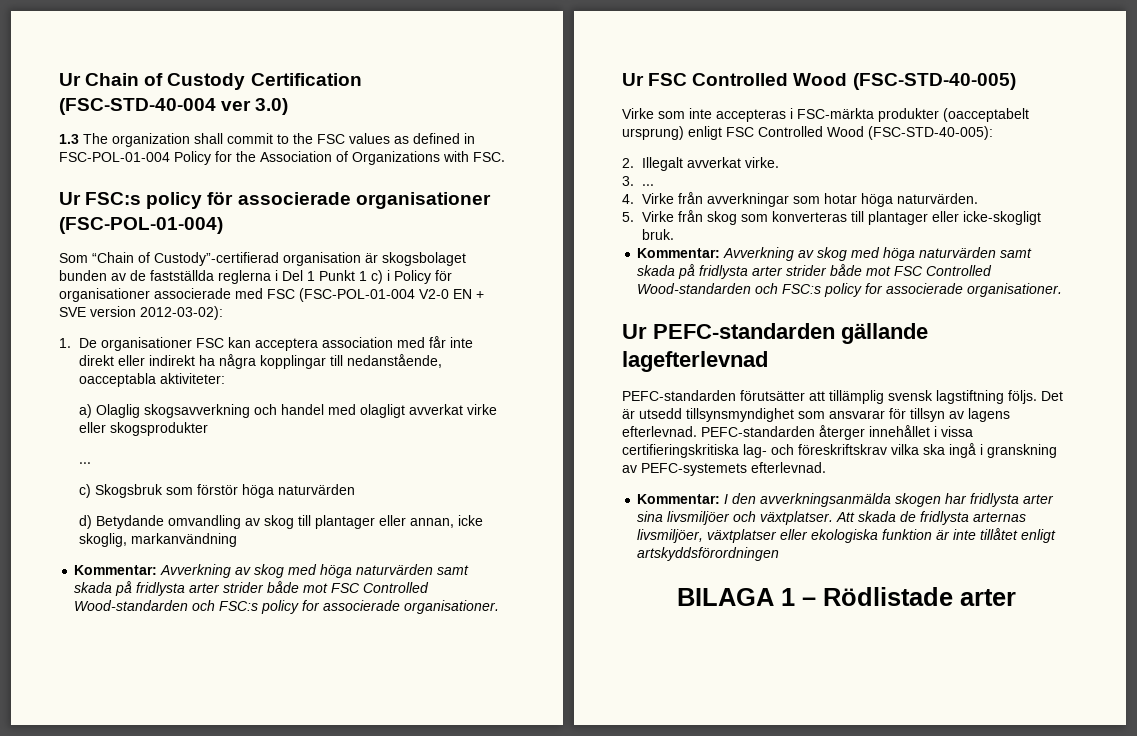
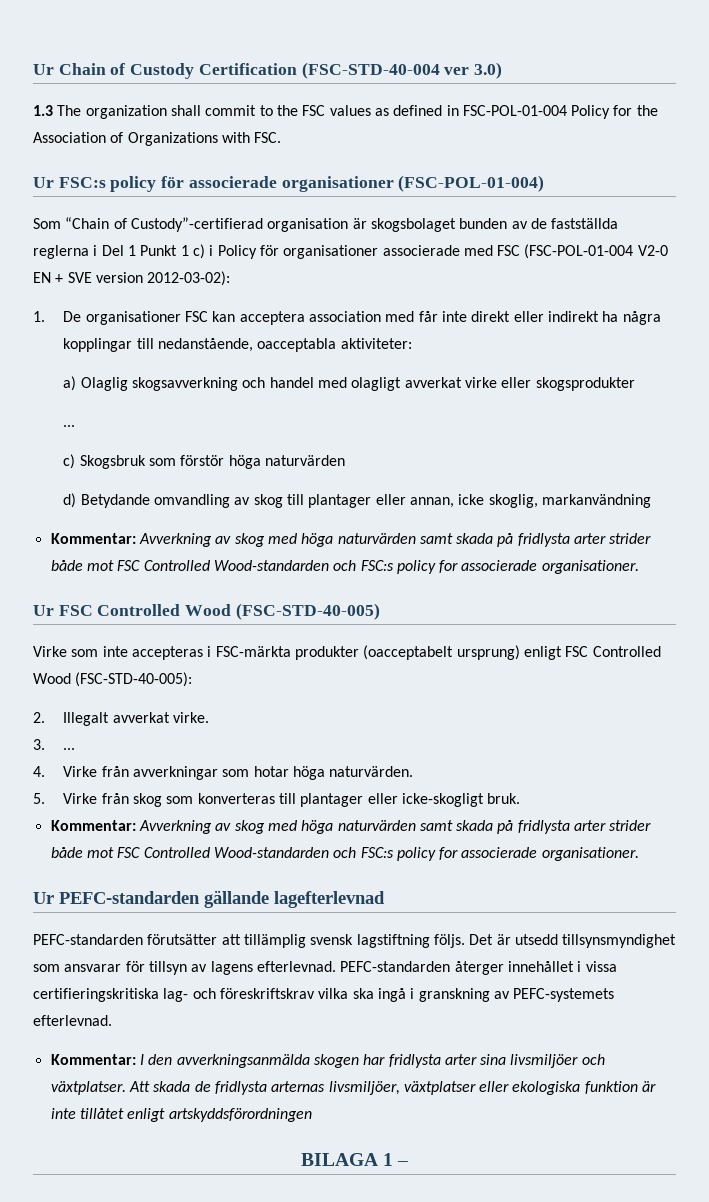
- BILAGA 1 – Rödlistade arter
+ BILAGA 1 –

